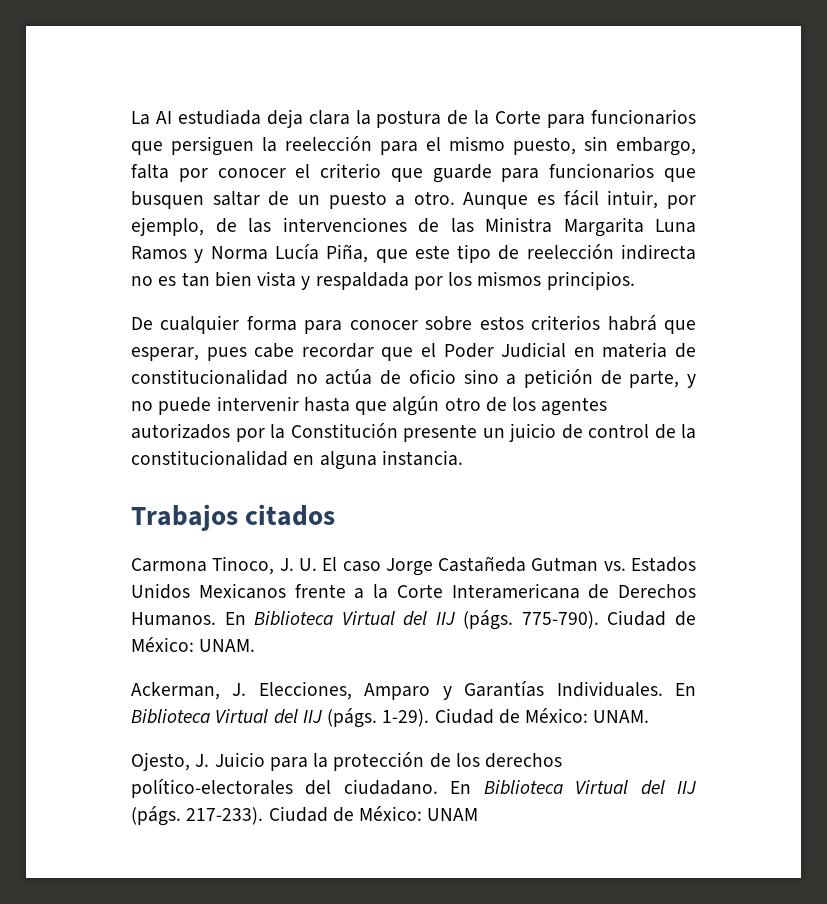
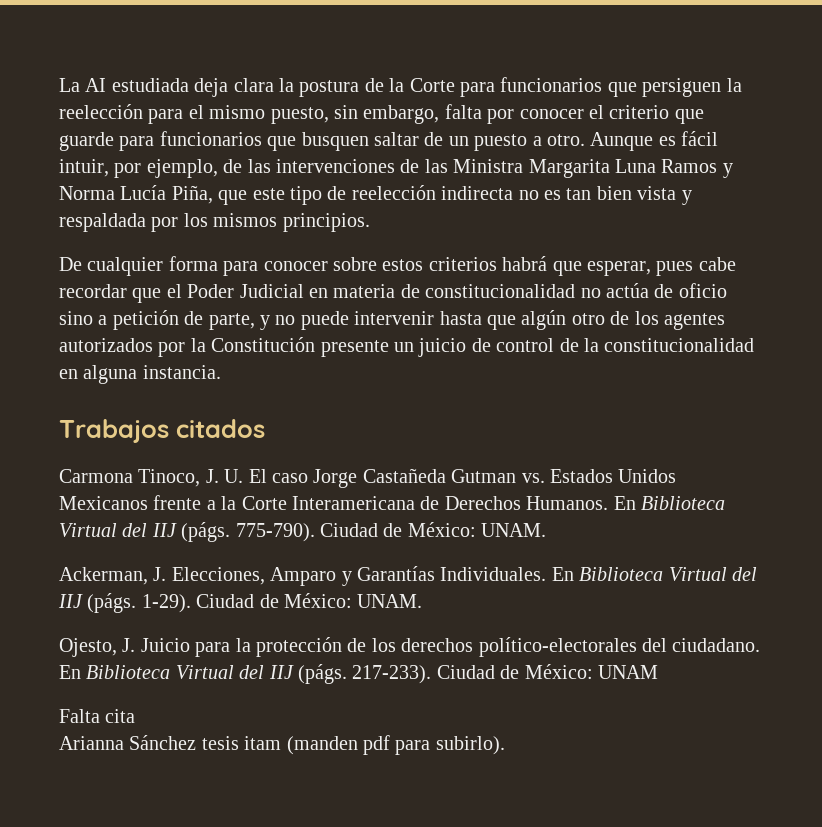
+ Falta cita
+ Arianna Sánchez tesis itam (manden pdf para subirlo).

